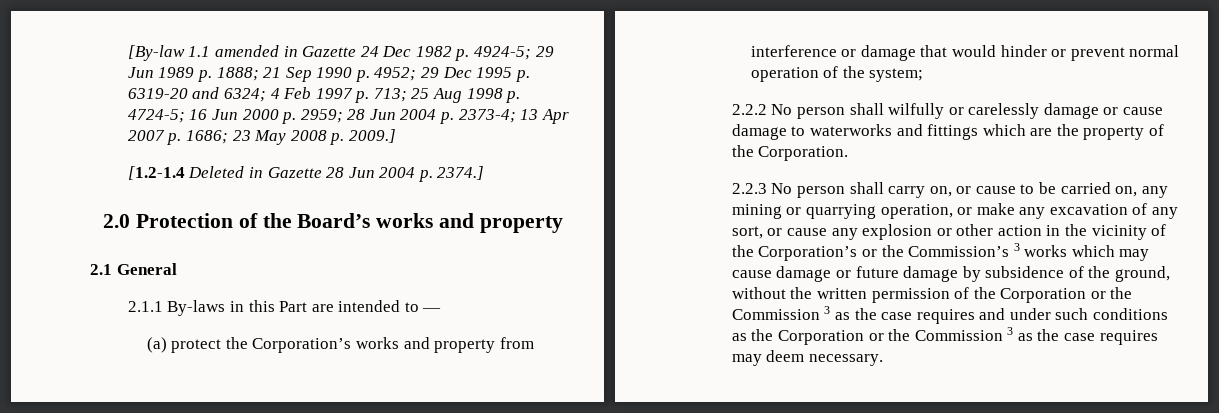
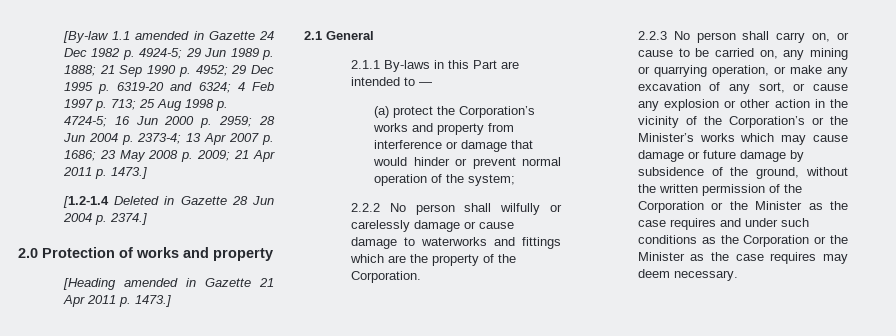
- [By-law 1.1 amended in Gazette 24 Dec 1982 p. 4924-5; 29 Jun 1989 p. 1888; 21 Sep 1990 p. 4952; 29 Dec 1995 p. 6319-20 and 6324; 4 Feb 1997 p. 713; 25 Aug 1998 p. 4724-5; 16 Jun 2000 p. 2959; 28 Jun 2004 p. 2373-4; 13 Apr 2007 p. 1686; 23 May 2008 p. 2009.]
+ [By-law 1.1 amended in Gazette 24 Dec 1982 p. 4924-5; 29 Jun 1989 p. 1888; 21 Sep 1990 p. 4952; 29 Dec 1995 p. 6319-20 and 6324; 4 Feb 1997 p. 713; 25 Aug 1998 p. 4724-5; 16 Jun 2000 p. 2959; 28 Jun 2004 p. 2373-4; 13 Apr 2007 p. 1686; 23 May 2008 p. 2009; 21 Apr 2011 p. 1473.]
- 2.0 Protection of the Board’s works and property
+ 2.0 Protection of works and property
+ [Heading amended in Gazette 21 Apr 2011 p. 1473.]
- 2.2.3 No person shall carry on, or cause to be carried on, any mining or quarrying operation, or make any excavation of any sort, or cause any explosion or other action in the vicinity of the Corporation’s or the Commission’s 3 works which may cause damage or future damage by subsidence of the ground, without the written permission of the Corporation or the Commission 3 as the case requires and under such conditions as the Corporation or the Commission 3 as the case requires may deem necessary.
+ 2.2.3 No person shall carry on, or cause to be carried on, any mining or quarrying operation, or make any excavation of any sort, or cause any explosion or other action in the vicinity of the Corporation’s or the Minister’s works which may cause damage or future damage by subsidence of the ground, without the written permission of the Corporation or the Minister as the case requires and under such conditions as the Corporation or the Minister as the case requires may deem necessary.

